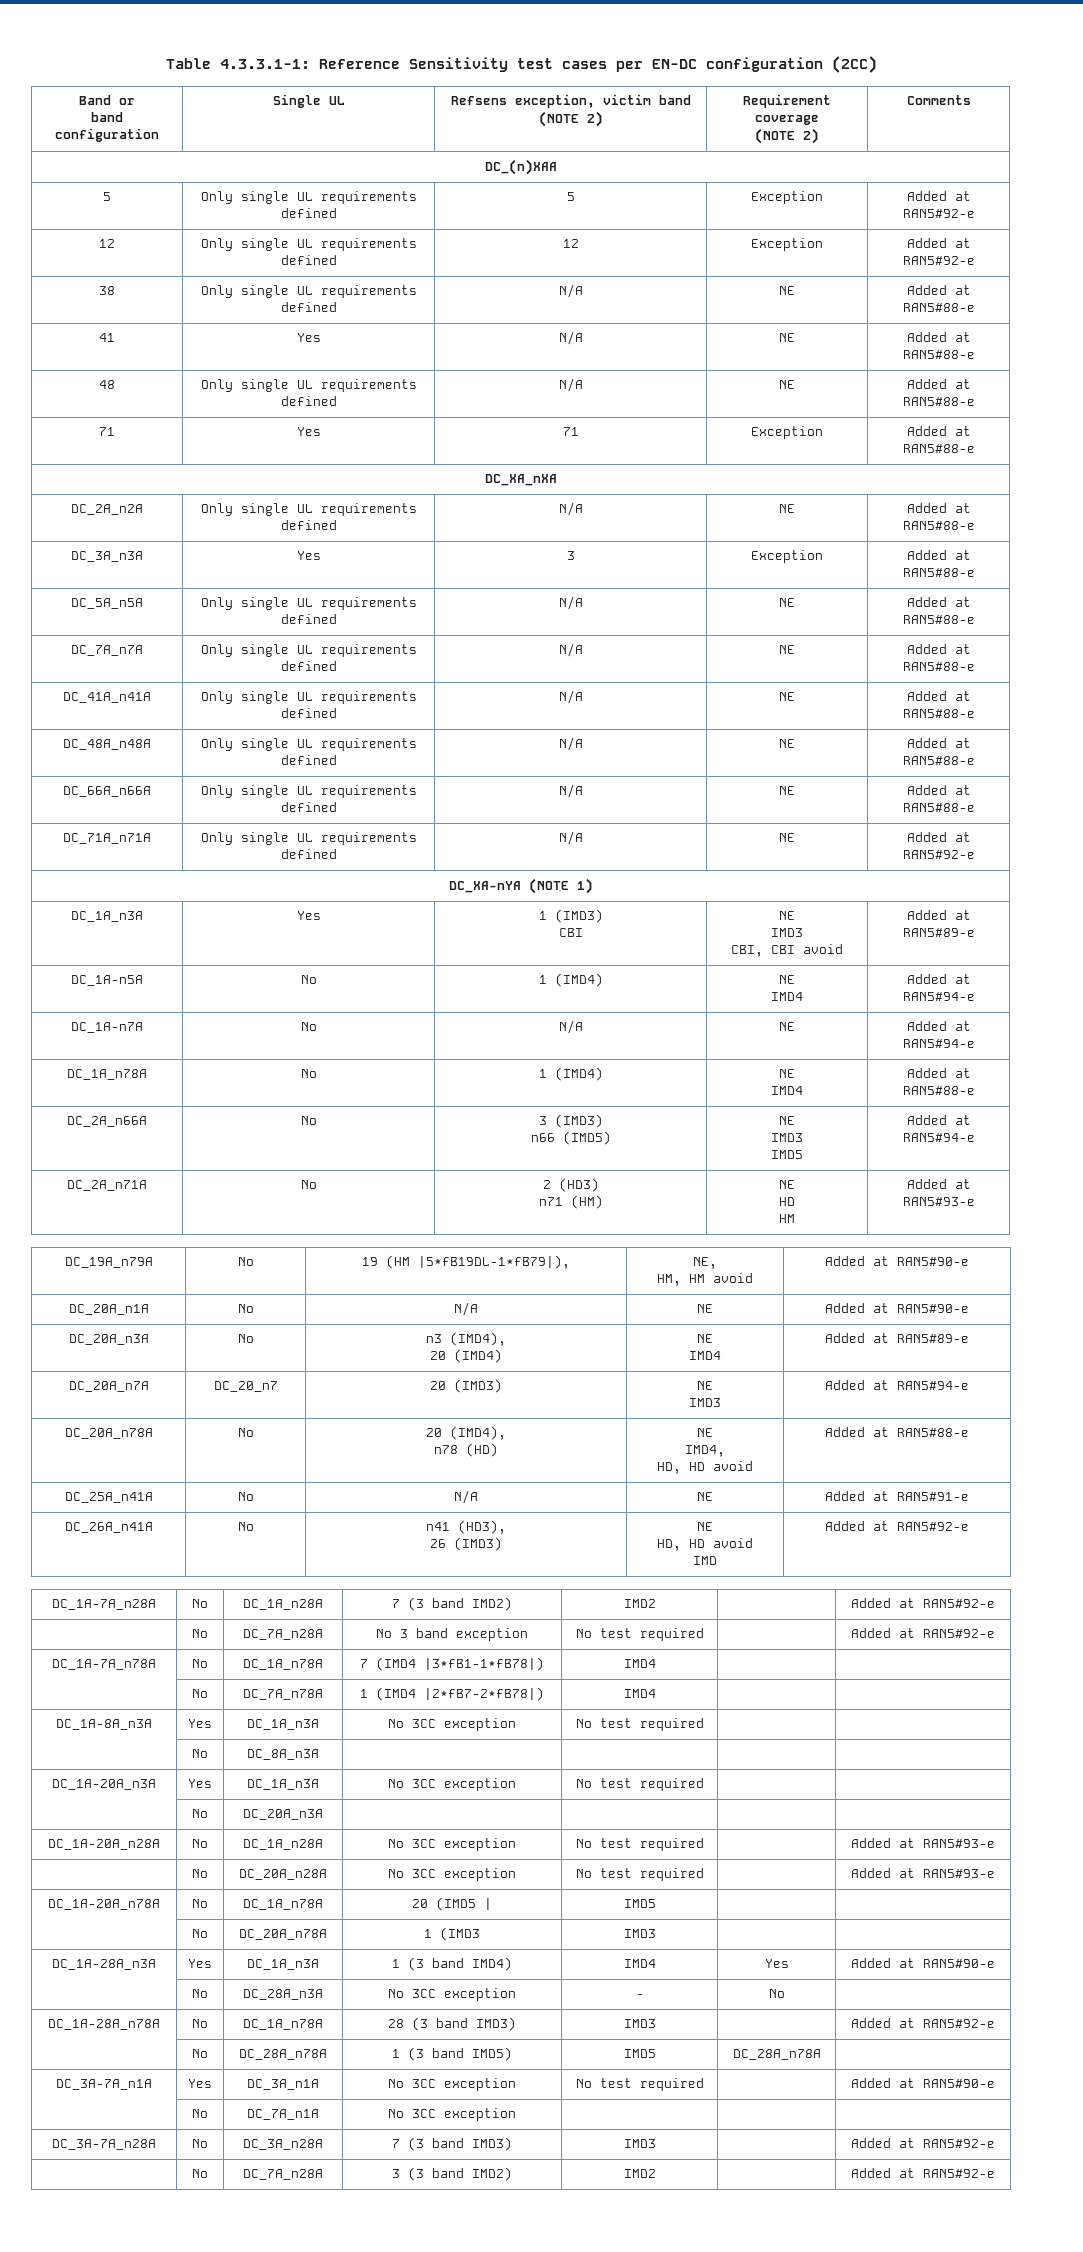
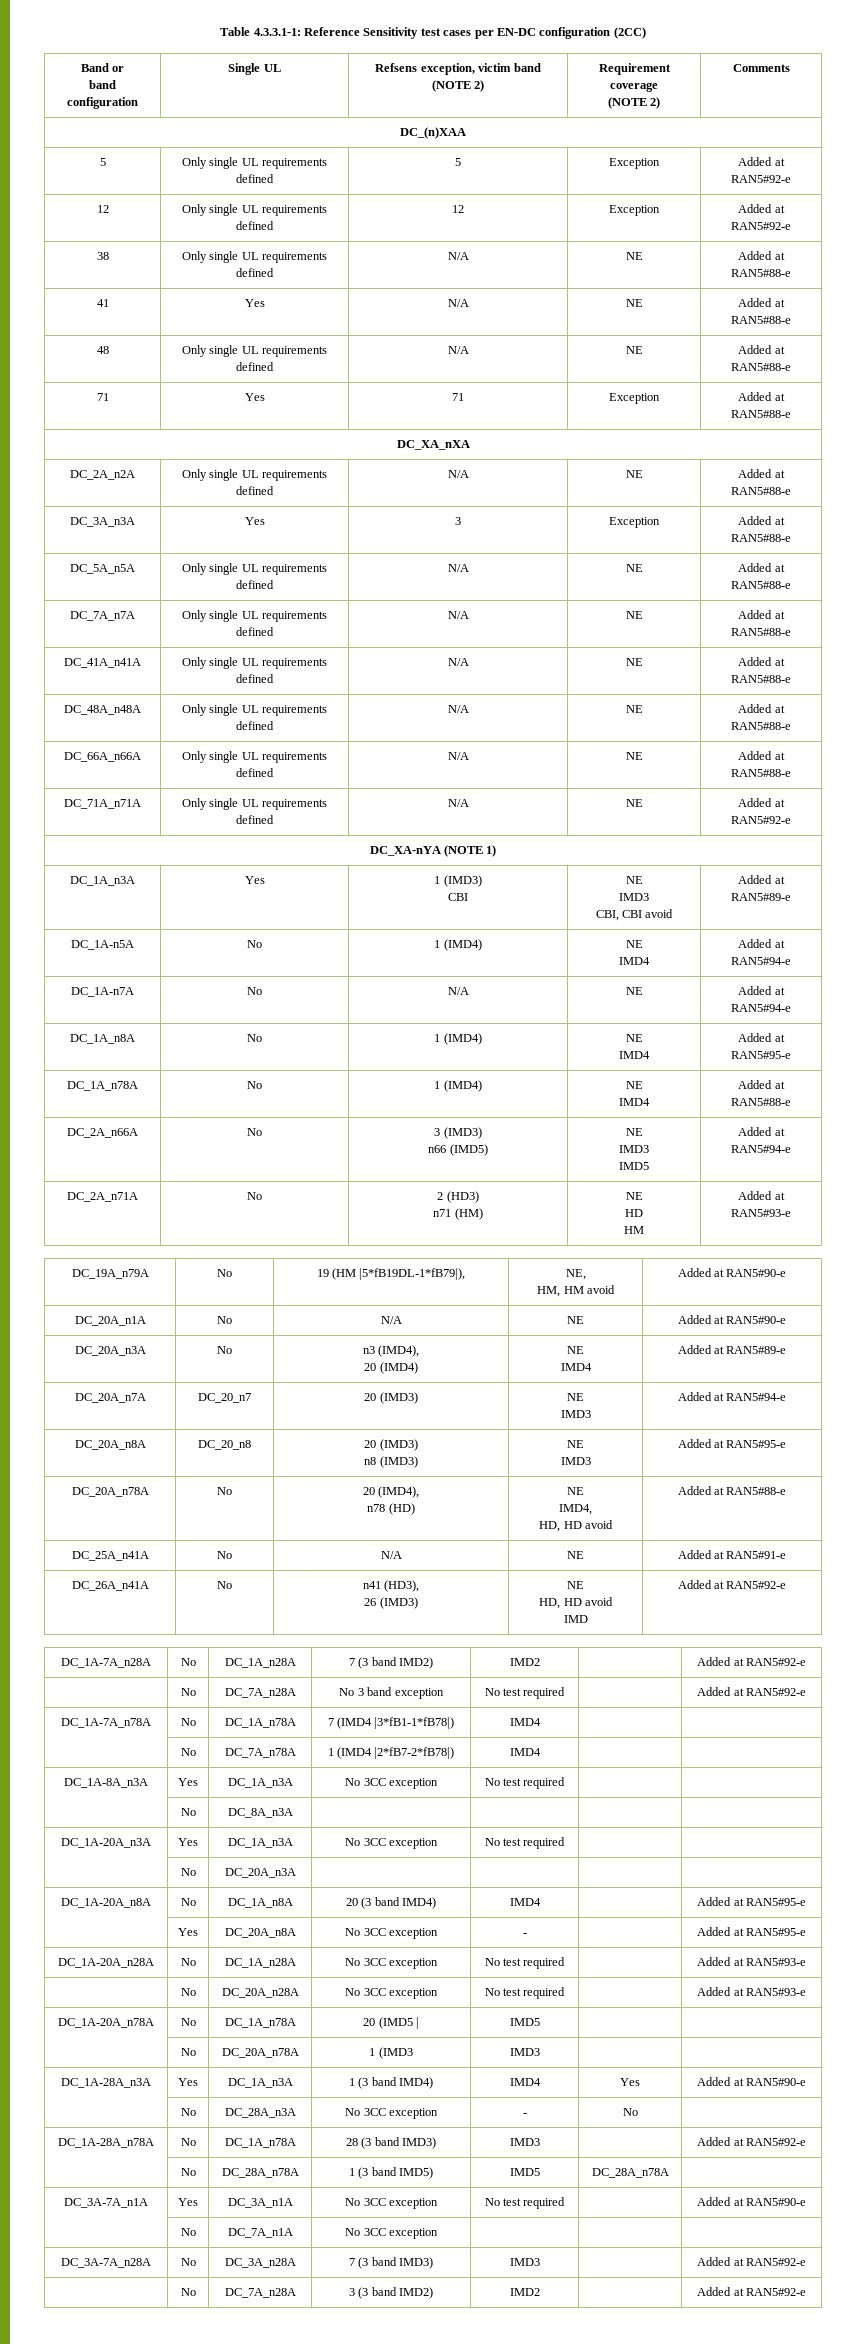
+ DC_1A_n8A | No | 1 (IMD4) | NE
+ IMD4 | Added at RAN5#95-e
+ DC_20A_n8A | DC_20_n8 | 20 (IMD3)
+ n8 (IMD3) | NE
+ IMD3 | Added at RAN5#95-e
+ DC_1A-20A_n8A | No | DC_1A_n8A | 20 (3 band IMD4) | IMD4 | | Added at RAN5#95-e
+ | Yes | DC_20A_n8A | No 3CC exception | - | | Added at RAN5#95-e

